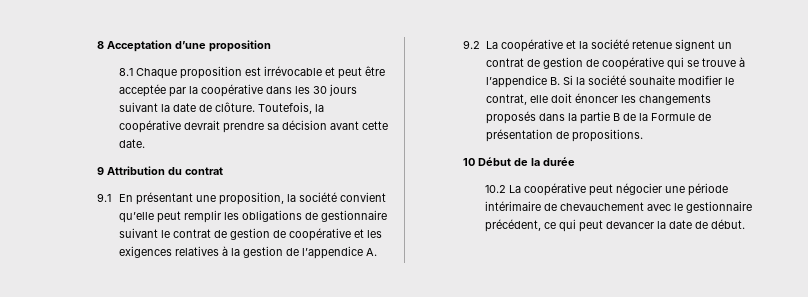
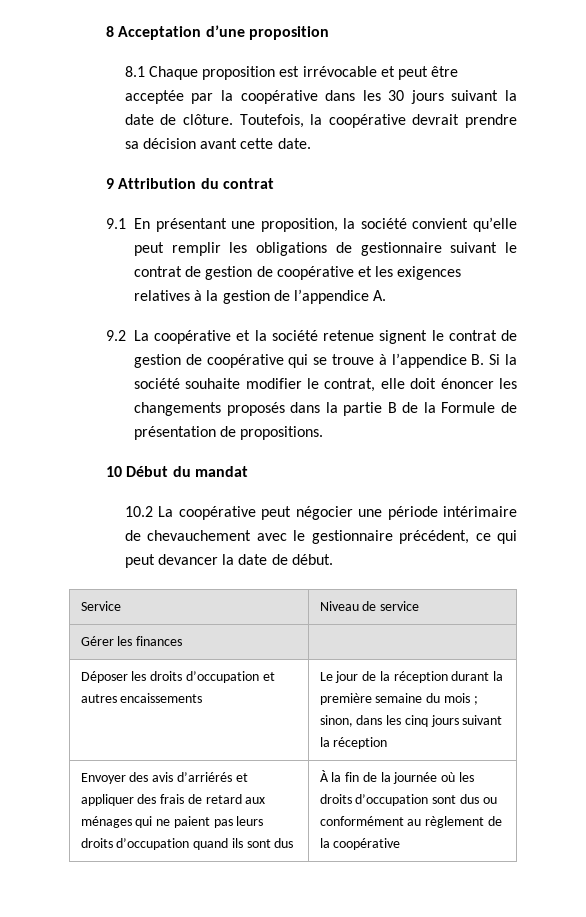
- 9.2 La coopérative et la société retenue signent un contrat de gestion de coopérative qui se trouve à l’appendice B. Si la société souhaite modifier le contrat, elle doit énoncer les changements proposés dans la partie B de la Formule de présentation de propositions.
+ 9.2 La coopérative et la société retenue signent le contrat de gestion de coopérative qui se trouve à l’appendice B. Si la société souhaite modifier le contrat, elle doit énoncer les changements proposés dans la partie B de la Formule de présentation de propositions.
- 10 Début de la durée
+ 10 Début du mandat
+ Service | Niveau de service
+ Gérer les finances |
+ Déposer les droits d’occupation et autres encaissements | Le jour de la réception durant la première semaine du mois ; sinon, dans les cinq jours suivant la réception
+ Envoyer des avis d’arriérés et appliquer des frais de retard aux ménages qui ne paient pas leurs droits d’occupation quand ils sont dus | À la fin de la journée où les droits d’occupation sont dus ou conformément au règlement de la coopérative

